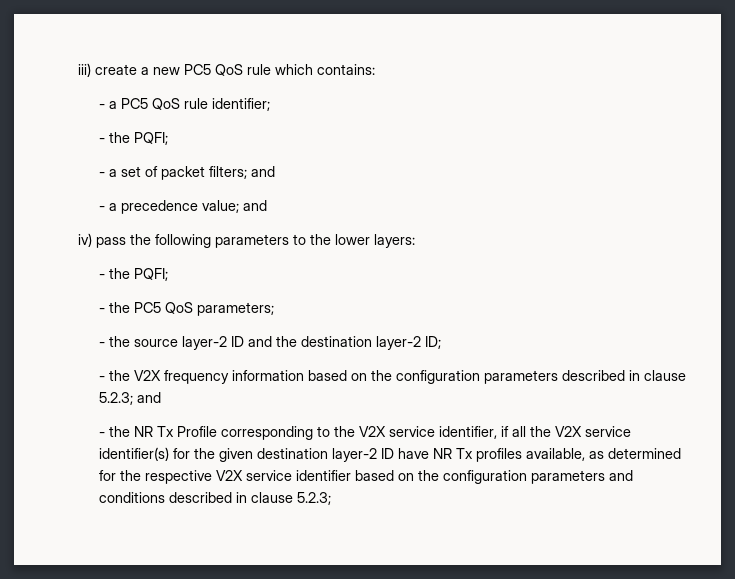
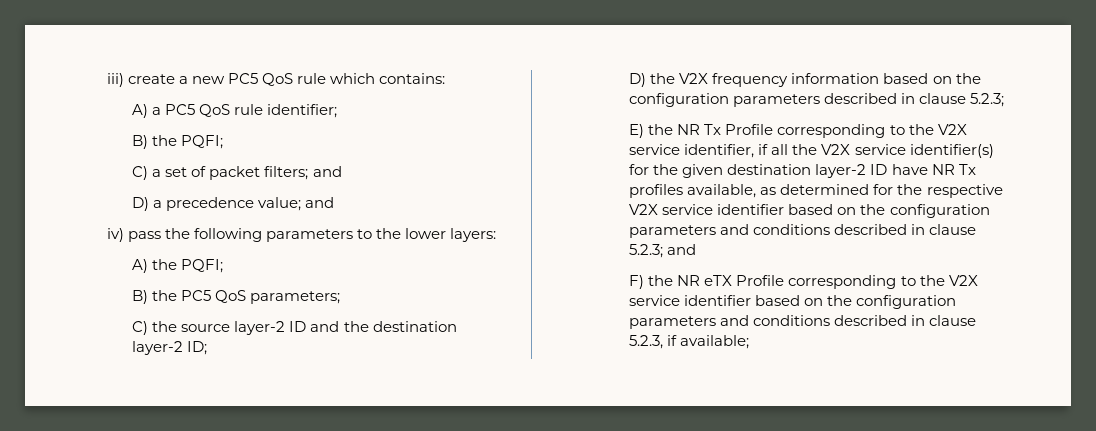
- - a PC5 QoS rule identifier;
- - the PQFI;
- - a set of packet filters; and
+ A) a PC5 QoS rule identifier;
+ B) the PQFI;
+ C) a set of packet filters; and
- - a precedence value; and
+ D) a precedence value; and
  iv) pass the following parameters to the lower layers:
- - the PQFI;
- - the PC5 QoS parameters;
+ A) the PQFI;
+ B) the PC5 QoS parameters;
- - the source layer-2 ID and the destination layer-2 ID;
+ C) the source layer-2 ID and the destination layer-2 ID;
- - the V2X frequency information based on the configuration parameters described in clause 5.2.3; and
- - the NR Tx Profile corresponding to the V2X service identifier, if all the V2X service identifier(s) for the given destination layer-2 ID have NR Tx profiles available, as determined for the respective V2X service identifier based on the configuration parameters and conditions described in clause 5.2.3;
+ D) the V2X frequency information based on the configuration parameters described in clause 5.2.3;
+ E) the NR Tx Profile corresponding to the V2X service identifier, if all the V2X service identifier(s) for the given destination layer-2 ID have NR Tx profiles available, as determined for the respective V2X service identifier based on the configuration parameters and conditions described in clause 5.2.3; and
+ F) the NR eTX Profile corresponding to the V2X service identifier based on the configuration parameters and conditions described in clause 5.2.3, if available;

